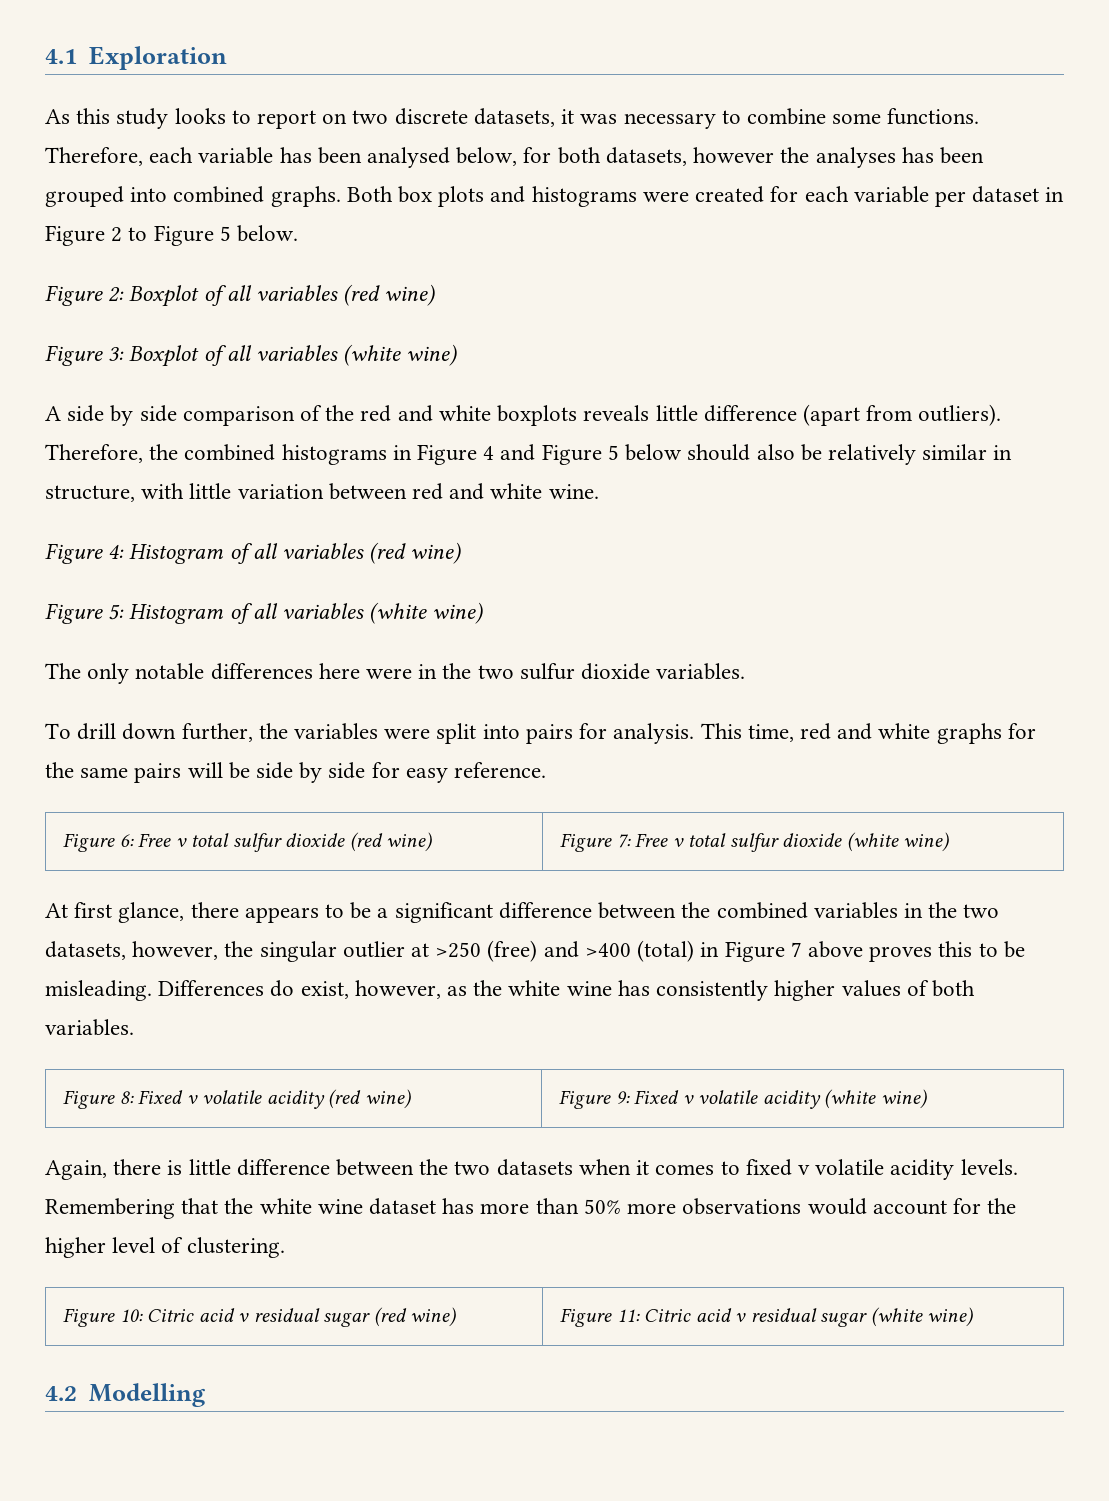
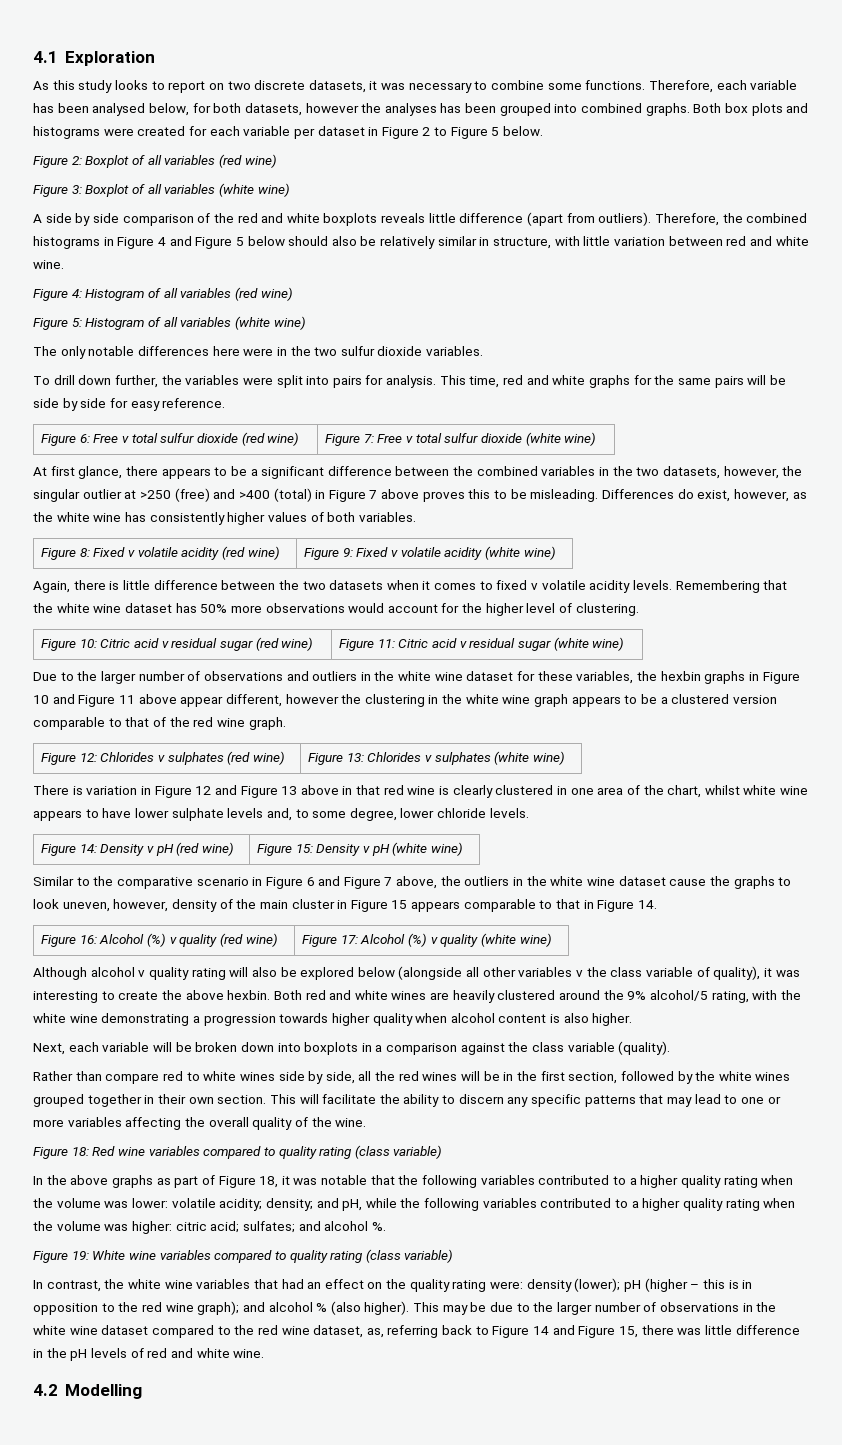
- Remembering that the white wine dataset has more than 50% more observations would account for the higher level of clustering.
+ Remembering that the white wine dataset has 50% more observations would account for the higher level of clustering.
+ Due to the larger number of observations and outliers in the white wine dataset for these variables, the hexbin graphs in Figure 10 and Figure 11 above appear different, however the clustering in the white wine graph appears to be a clustered version comparable to that of the red wine graph.
+ Figure 12: Chlorides v sulphates (red wine) | Figure 13: Chlorides v sulphates (white wine)
+ There is variation in Figure 12 and Figure 13 above in that red wine is clearly clustered in one area of the chart, whilst white wine appears to have lower sulphate levels and, to some degree, lower chloride levels.
+ Figure 14: Density v pH (red wine) | Figure 15: Density v pH (white wine)
+ Similar to the comparative scenario in Figure 6 and Figure 7 above, the outliers in the white wine dataset cause the graphs to look uneven, however, density of the main cluster in Figure 15 appears comparable to that in Figure 14.
+ Figure 16: Alcohol (%) v quality (red wine) | Figure 17: Alcohol (%) v quality (white wine)
+ Although alcohol v quality rating will also be explored below (alongside all other variables v the class variable of quality), it was interesting to create the above hexbin. Both red and white wines are heavily clustered around the 9% alcohol/5 rating, with the white wine demonstrating a progression towards higher quality when alcohol content is also higher.
+ Next, each variable will be broken down into boxplots in a comparison against the class variable (quality).
+ Rather than compare red to white wines side by side, all the red wines will be in the first section, followed by the white wines grouped together in their own section. This will facilitate the ability to discern any specific patterns that may lead to one or more variables affecting the overall quality of the wine.
+ Figure 18: Red wine variables compared to quality rating (class variable)
+ In the above graphs as part of Figure 18, it was notable that the following variables contributed to a higher quality rating when the volume was lower: volatile acidity; density; and pH, while the following variables contributed to a higher quality rating when the volume was higher: citric acid; sulfates; and alcohol %.
+ Figure 19: White wine variables compared to quality rating (class variable)
+ In contrast, the white wine variables that had an effect on the quality rating were: density (lower); pH (higher – this is in opposition to the red wine graph); and alcohol % (also higher). This may be due to the larger number of observations in the white wine dataset compared to the red wine dataset, as, referring back to Figure 14 and Figure 15, there was little difference in the pH levels of red and white wine.

